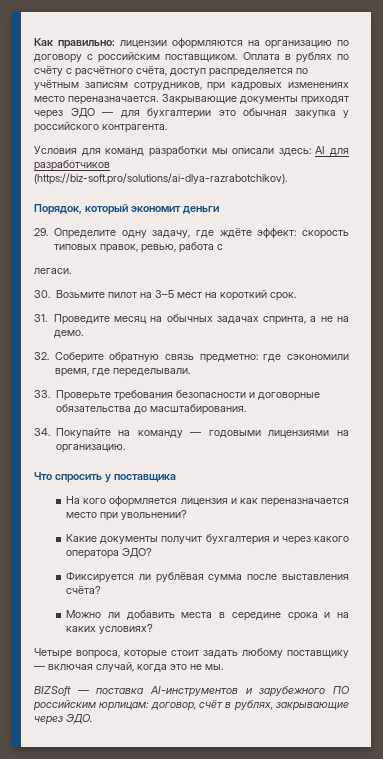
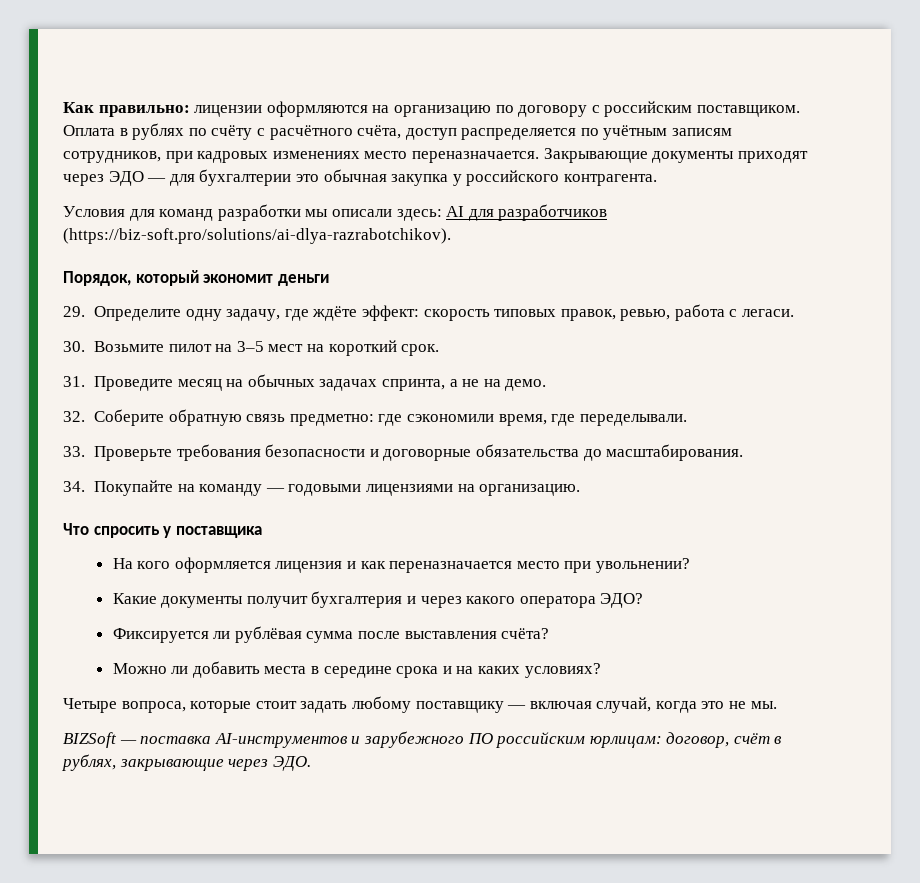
- 29. Определите одну задачу, где ждёте эффект: скорость типовых правок, ревью, работа с
- легаси.
+ 29. Определите одну задачу, где ждёте эффект: скорость типовых правок, ревью, работа с легаси.

